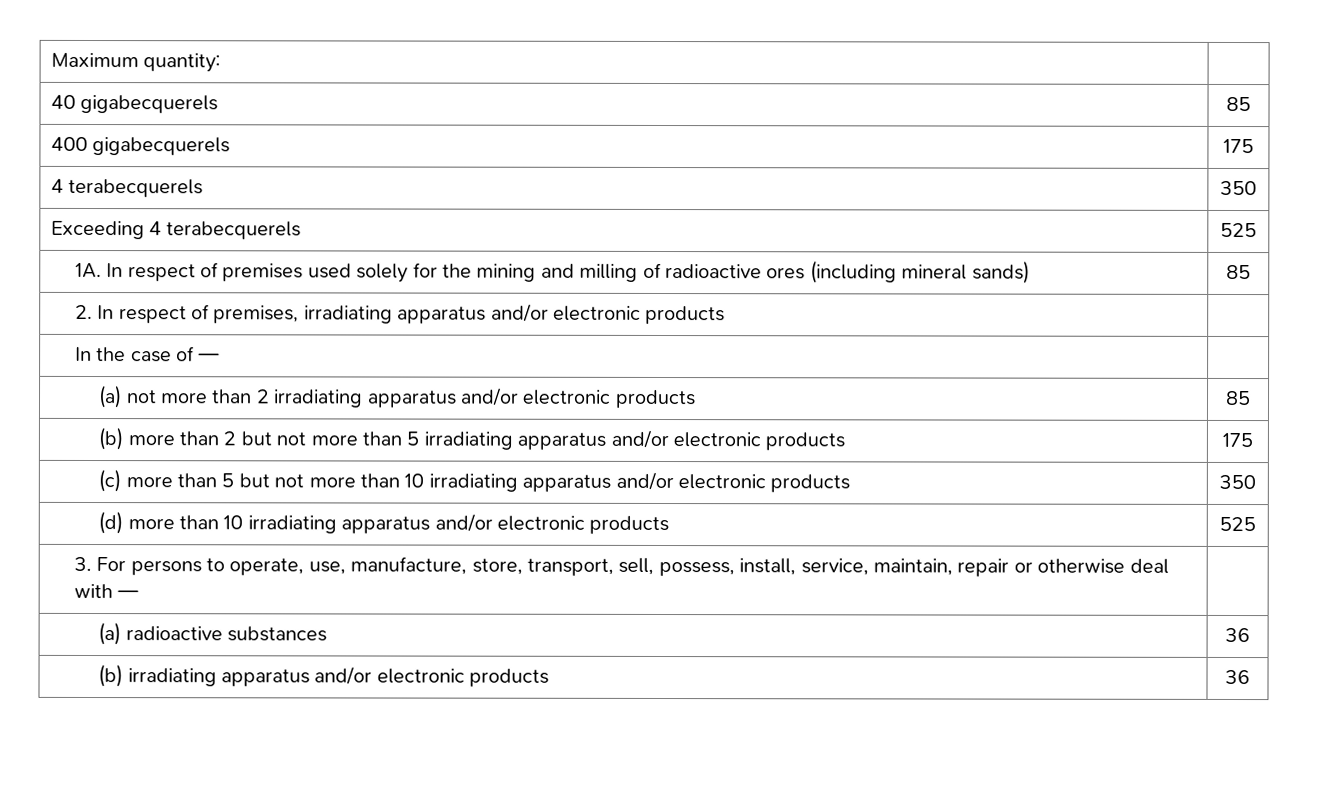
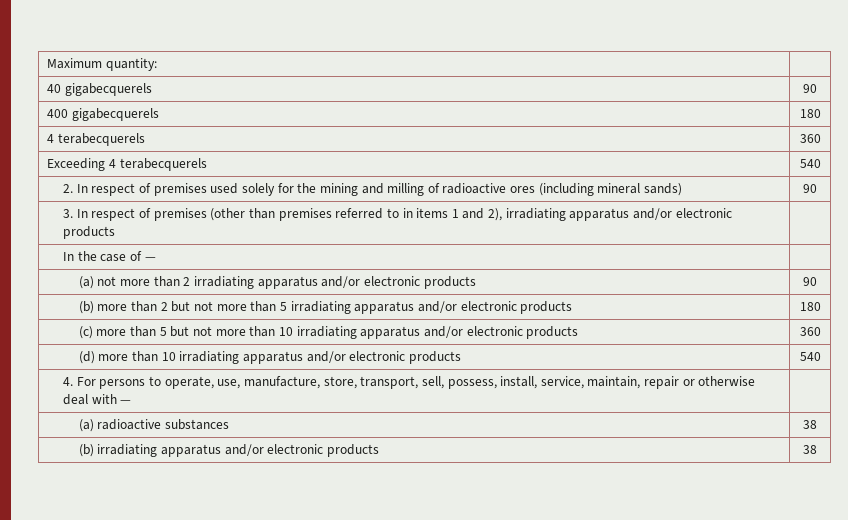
- 40 gigabecquerels | 85
+ 40 gigabecquerels | 90
- 400 gigabecquerels | 175
- 4 terabecquerels | 350
+ 400 gigabecquerels | 180
+ 4 terabecquerels | 360
- Exceeding 4 terabecquerels | 525
- 1A. In respect of premises used solely for the mining and milling of radioactive ores (including mineral sands) | 85
- 2. In respect of premises, irradiating apparatus and/or electronic products |
+ Exceeding 4 terabecquerels | 540
+ 2. In respect of premises used solely for the mining and milling of radioactive ores (including mineral sands) | 90
+ 3. In respect of premises (other than premises referred to in items 1 and 2), irradiating apparatus and/or electronic products |
- (a) not more than 2 irradiating apparatus and/or electronic products | 85
+ (a) not more than 2 irradiating apparatus and/or electronic products | 90
- (b) more than 2 but not more than 5 irradiating apparatus and/or electronic products | 175
+ (b) more than 2 but not more than 5 irradiating apparatus and/or electronic products | 180
- (c) more than 5 but not more than 10 irradiating apparatus and/or electronic products | 350
+ (c) more than 5 but not more than 10 irradiating apparatus and/or electronic products | 360
- (d) more than 10 irradiating apparatus and/or electronic products | 525
- 3. For persons to operate, use, manufacture, store, transport, sell, possess, install, service, maintain, repair or otherwise deal with — |
+ (d) more than 10 irradiating apparatus and/or electronic products | 540
+ 4. For persons to operate, use, manufacture, store, transport, sell, possess, install, service, maintain, repair or otherwise deal with — |
- (a) radioactive substances | 36
+ (a) radioactive substances | 38
- (b) irradiating apparatus and/or electronic products | 36
+ (b) irradiating apparatus and/or electronic products | 38

